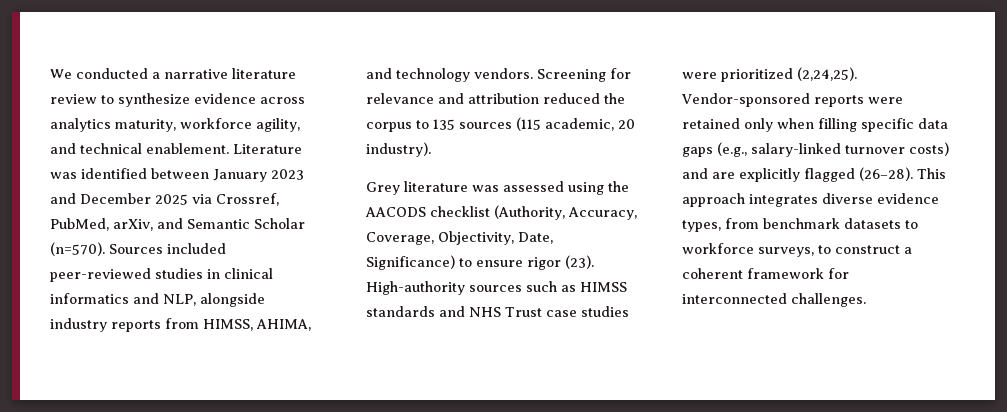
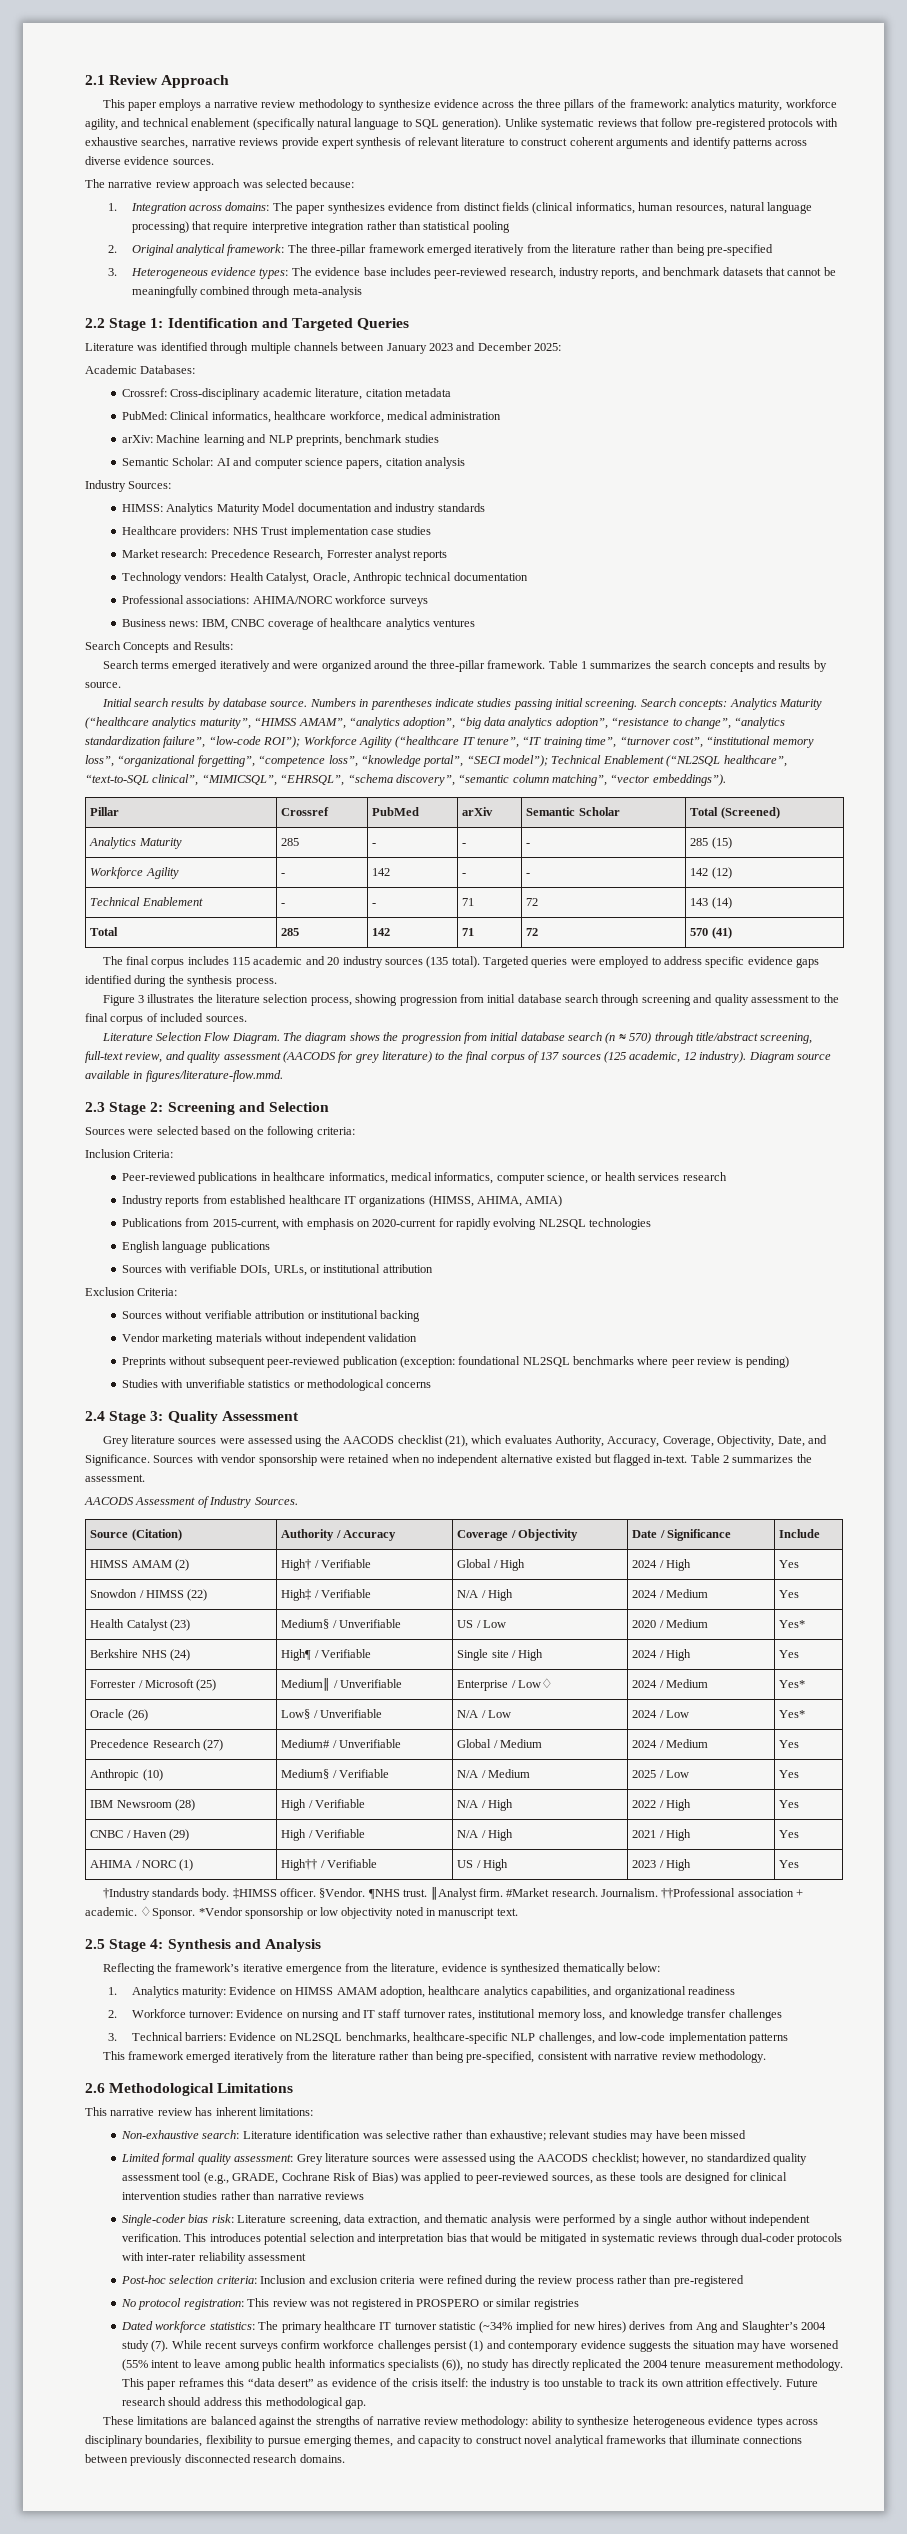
- We conducted a narrative literature review to synthesize evidence across analytics maturity, workforce agility, and technical enablement. Literature was identified between January 2023 and December 2025 via Crossref, PubMed, arXiv, and Semantic Scholar (n=570). Sources included peer-reviewed studies in clinical informatics and NLP, alongside industry reports from HIMSS, AHIMA, and technology vendors. Screening for relevance and attribution reduced the corpus to 135 sources (115 academic, 20 industry).
- Grey literature was assessed using the AACODS checklist (Authority, Accuracy, Coverage, Objectivity, Date, Significance) to ensure rigor (23). High-authority sources such as HIMSS standards and NHS Trust case studies were prioritized (2,24,25). Vendor-sponsored reports were retained only when filling specific data gaps (e.g., salary-linked turnover costs) and are explicitly flagged (26–28). This approach integrates diverse evidence types, from benchmark datasets to workforce surveys, to construct a coherent framework for interconnected challenges.
+ 2.1 Review Approach
+ This paper employs a narrative review methodology to synthesize evidence across the three pillars of the framework: analytics maturity, workforce agility, and technical enablement (specifically natural language to SQL generation). Unlike systematic reviews that follow pre-registered protocols with exhaustive searches, narrative reviews provide expert synthesis of relevant literature to construct coherent arguments and identify patterns across diverse evidence sources.
+ The narrative review approach was selected because:
+ 1. Integration across domains: The paper synthesizes evidence from distinct fields (clinical informatics, human resources, natural language processing) that require interpretive integration rather than statistical pooling
+ 2. Original analytical framework: The three-pillar framework emerged iteratively from the literature rather than being pre-specified
+ 3. Heterogeneous evidence types: The evidence base includes peer-reviewed research, industry reports, and benchmark datasets that cannot be meaningfully combined through meta-analysis
+ 2.2 Stage 1: Identification and Targeted Queries
+ Literature was identified through multiple channels between January 2023 and December 2025:
+ Academic Databases:
+ Crossref: Cross-disciplinary academic literature, citation metadata
+ PubMed: Clinical informatics, healthcare workforce, medical administration
+ arXiv: Machine learning and NLP preprints, benchmark studies
+ Semantic Scholar: AI and computer science papers, citation analysis
+ Industry Sources:
+ HIMSS: Analytics Maturity Model documentation and industry standards
+ Healthcare providers: NHS Trust implementation case studies
+ Market research: Precedence Research, Forrester analyst reports
+ Technology vendors: Health Catalyst, Oracle, Anthropic technical documentation
+ Professional associations: AHIMA/NORC workforce surveys
+ Business news: IBM, CNBC coverage of healthcare analytics ventures
+ Search Concepts and Results:
+ Search terms emerged iteratively and were organized around the three-pillar framework. Table 1 summarizes the search concepts and results by source.
+ Initial search results by database source. Numbers in parentheses indicate studies passing initial screening. Search concepts: Analytics Maturity (“healthcare analytics maturity”, “HIMSS AMAM”, “analytics adoption”, “big data analytics adoption”, “resistance to change”, “analytics standardization failure”, “low-code ROI”); Workforce Agility (“healthcare IT tenure”, “IT training time”, “turnover cost”, “institutional memory loss”, “organizational forgetting”, “competence loss”, “knowledge portal”, “SECI model”); Technical Enablement (“NL2SQL healthcare”, “text-to-SQL clinical”, “MIMICSQL”, “EHRSQL”, “schema discovery”, “semantic column matching”, “vector embeddings”).
+ Pillar | Crossref | PubMed | arXiv | Semantic Scholar | Total (Screened)
+ Analytics Maturity | 285 | - | - | - | 285 (15)
+ Workforce Agility | - | 142 | - | - | 142 (12)
+ Technical Enablement | - | - | 71 | 72 | 143 (14)
+ Total | 285 | 142 | 71 | 72 | 570 (41)
+ The final corpus includes 115 academic and 20 industry sources (135 total). Targeted queries were employed to address specific evidence gaps identified during the synthesis process.
+ Figure 3 illustrates the literature selection process, showing progression from initial database search through screening and quality assessment to the final corpus of included sources.
+ Literature Selection Flow Diagram. The diagram shows the progression from initial database search (n ≈ 570) through title/abstract screening, full-text review, and quality assessment (AACODS for grey literature) to the final corpus of 137 sources (125 academic, 12 industry). Diagram source available in figures/literature-flow.mmd.
+ 2.3 Stage 2: Screening and Selection
+ Sources were selected based on the following criteria:
+ Inclusion Criteria:
+ Peer-reviewed publications in healthcare informatics, medical informatics, computer science, or health services research
+ Industry reports from established healthcare IT organizations (HIMSS, AHIMA, AMIA)
+ Publications from 2015-current, with emphasis on 2020-current for rapidly evolving NL2SQL technologies
+ English language publications
+ Sources with verifiable DOIs, URLs, or institutional attribution
+ Exclusion Criteria:
+ Sources without verifiable attribution or institutional backing
+ Vendor marketing materials without independent validation
+ Preprints without subsequent peer-reviewed publication (exception: foundational NL2SQL benchmarks where peer review is pending)
+ Studies with unverifiable statistics or methodological concerns
+ 2.4 Stage 3: Quality Assessment
+ Grey literature sources were assessed using the AACODS checklist (21), which evaluates Authority, Accuracy, Coverage, Objectivity, Date, and Significance. Sources with vendor sponsorship were retained when no independent alternative existed but flagged in-text. Table 2 summarizes the assessment.
+ AACODS Assessment of Industry Sources.
+ Source (Citation) | Authority / Accuracy | Coverage / Objectivity | Date / Significance | Include
+ HIMSS AMAM (2) | High† / Verifiable | Global / High | 2024 / High | Yes
+ Snowdon / HIMSS (22) | High‡ / Verifiable | N/A / High | 2024 / Medium | Yes
+ Health Catalyst (23) | Medium§ / Unverifiable | US / Low | 2020 / Medium | Yes*
+ Berkshire NHS (24) | High¶ / Verifiable | Single site / High | 2024 / High | Yes
+ Forrester / Microsoft (25) | Medium∥ / Unverifiable | Enterprise / Low♢ | 2024 / Medium | Yes*
+ Oracle (26) | Low§ / Unverifiable | N/A / Low | 2024 / Low | Yes*
+ Precedence Research (27) | Medium# / Unverifiable | Global / Medium | 2024 / Medium | Yes
+ Anthropic (10) | Medium§ / Verifiable | N/A / Medium | 2025 / Low | Yes
+ IBM Newsroom (28) | High / Verifiable | N/A / High | 2022 / High | Yes
+ CNBC / Haven (29) | High / Verifiable | N/A / High | 2021 / High | Yes
+ AHIMA / NORC (1) | High†† / Verifiable | US / High | 2023 / High | Yes
+ †Industry standards body. ‡HIMSS officer. §Vendor. ¶NHS trust. ∥Analyst firm. #Market research. Journalism. ††Professional association + academic. ♢Sponsor. *Vendor sponsorship or low objectivity noted in manuscript text.
+ 2.5 Stage 4: Synthesis and Analysis
+ Reflecting the framework’s iterative emergence from the literature, evidence is synthesized thematically below:
+ 1. Analytics maturity: Evidence on HIMSS AMAM adoption, healthcare analytics capabilities, and organizational readiness
+ 2. Workforce turnover: Evidence on nursing and IT staff turnover rates, institutional memory loss, and knowledge transfer challenges
+ 3. Technical barriers: Evidence on NL2SQL benchmarks, healthcare-specific NLP challenges, and low-code implementation patterns
+ This framework emerged iteratively from the literature rather than being pre-specified, consistent with narrative review methodology.
+ 2.6 Methodological Limitations
+ This narrative review has inherent limitations:
+ Non-exhaustive search: Literature identification was selective rather than exhaustive; relevant studies may have been missed
+ Limited formal quality assessment: Grey literature sources were assessed using the AACODS checklist; however, no standardized quality assessment tool (e.g., GRADE, Cochrane Risk of Bias) was applied to peer-reviewed sources, as these tools are designed for clinical intervention studies rather than narrative reviews
+ Single-coder bias risk: Literature screening, data extraction, and thematic analysis were performed by a single author without independent verification. This introduces potential selection and interpretation bias that would be mitigated in systematic reviews through dual-coder protocols with inter-rater reliability assessment
+ Post-hoc selection criteria: Inclusion and exclusion criteria were refined during the review process rather than pre-registered
+ No protocol registration: This review was not registered in PROSPERO or similar registries
+ Dated workforce statistics: The primary healthcare IT turnover statistic (~34% implied for new hires) derives from Ang and Slaughter’s 2004 study (7). While recent surveys confirm workforce challenges persist (1) and contemporary evidence suggests the situation may have worsened (55% intent to leave among public health informatics specialists (6)), no study has directly replicated the 2004 tenure measurement methodology. This paper reframes this “data desert” as evidence of the crisis itself: the industry is too unstable to track its own attrition effectively. Future research should address this methodological gap.
+ These limitations are balanced against the strengths of narrative review methodology: ability to synthesize heterogeneous evidence types across disciplinary boundaries, flexibility to pursue emerging themes, and capacity to construct novel analytical frameworks that illuminate connections between previously disconnected research domains.

